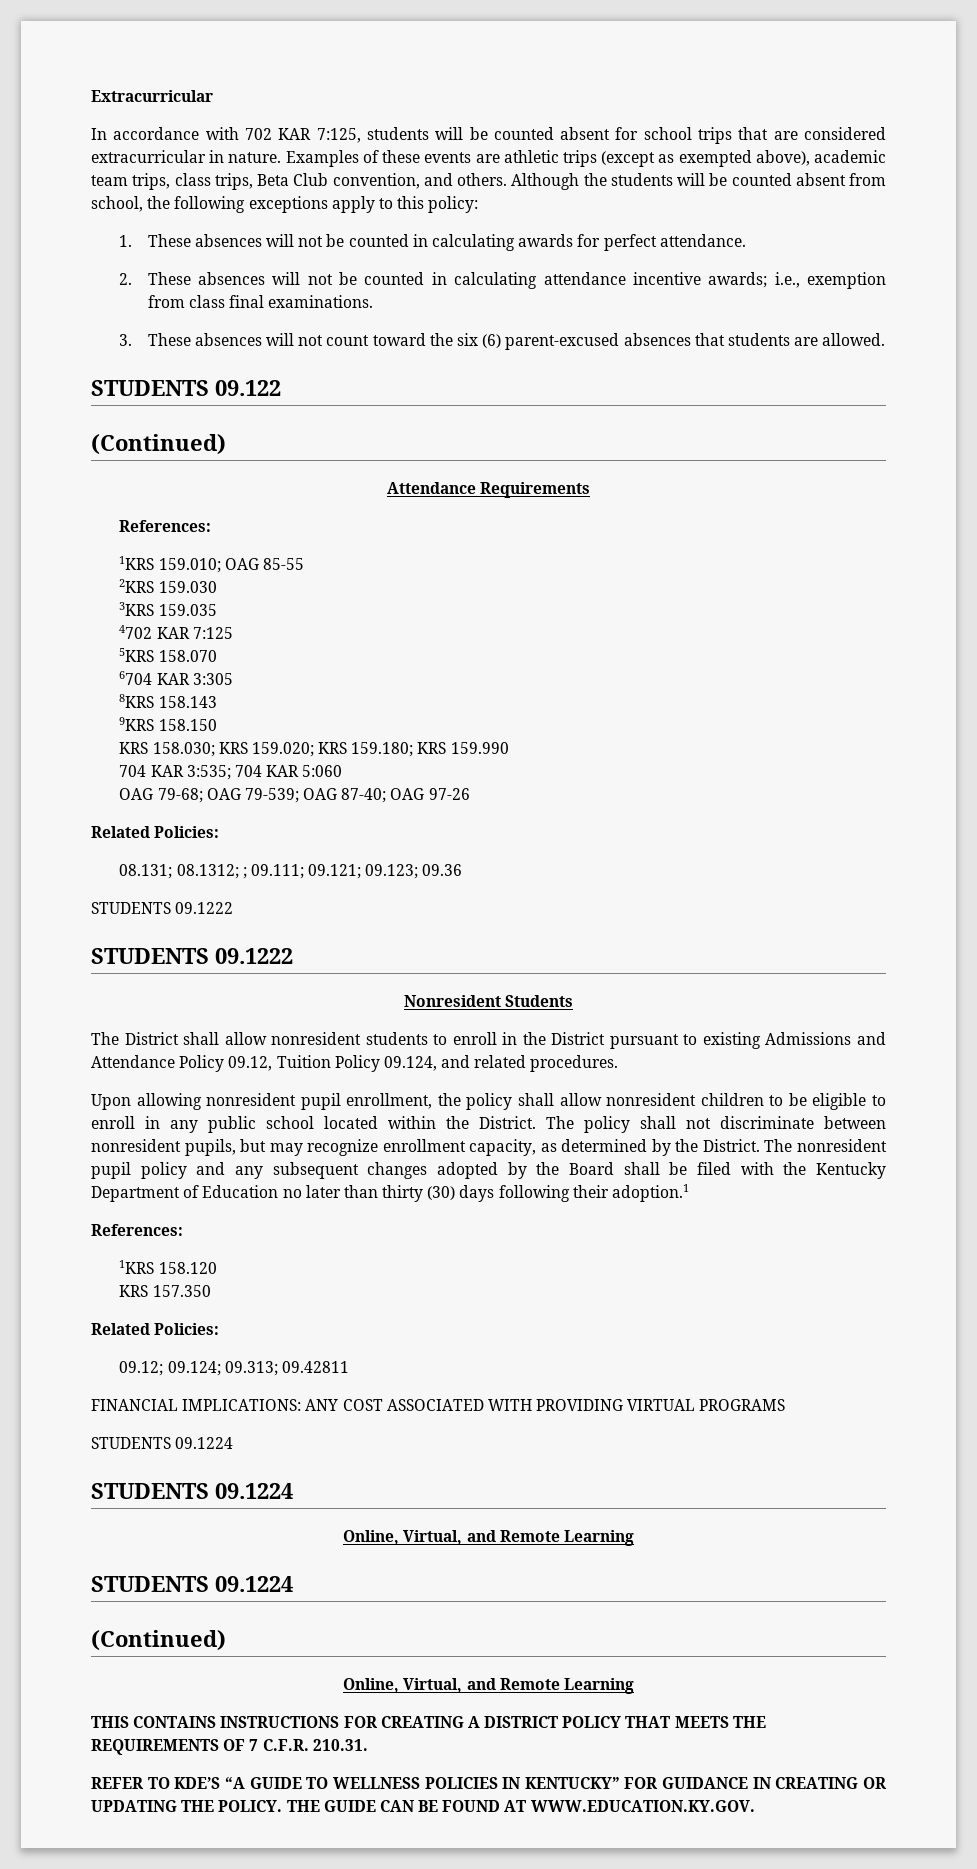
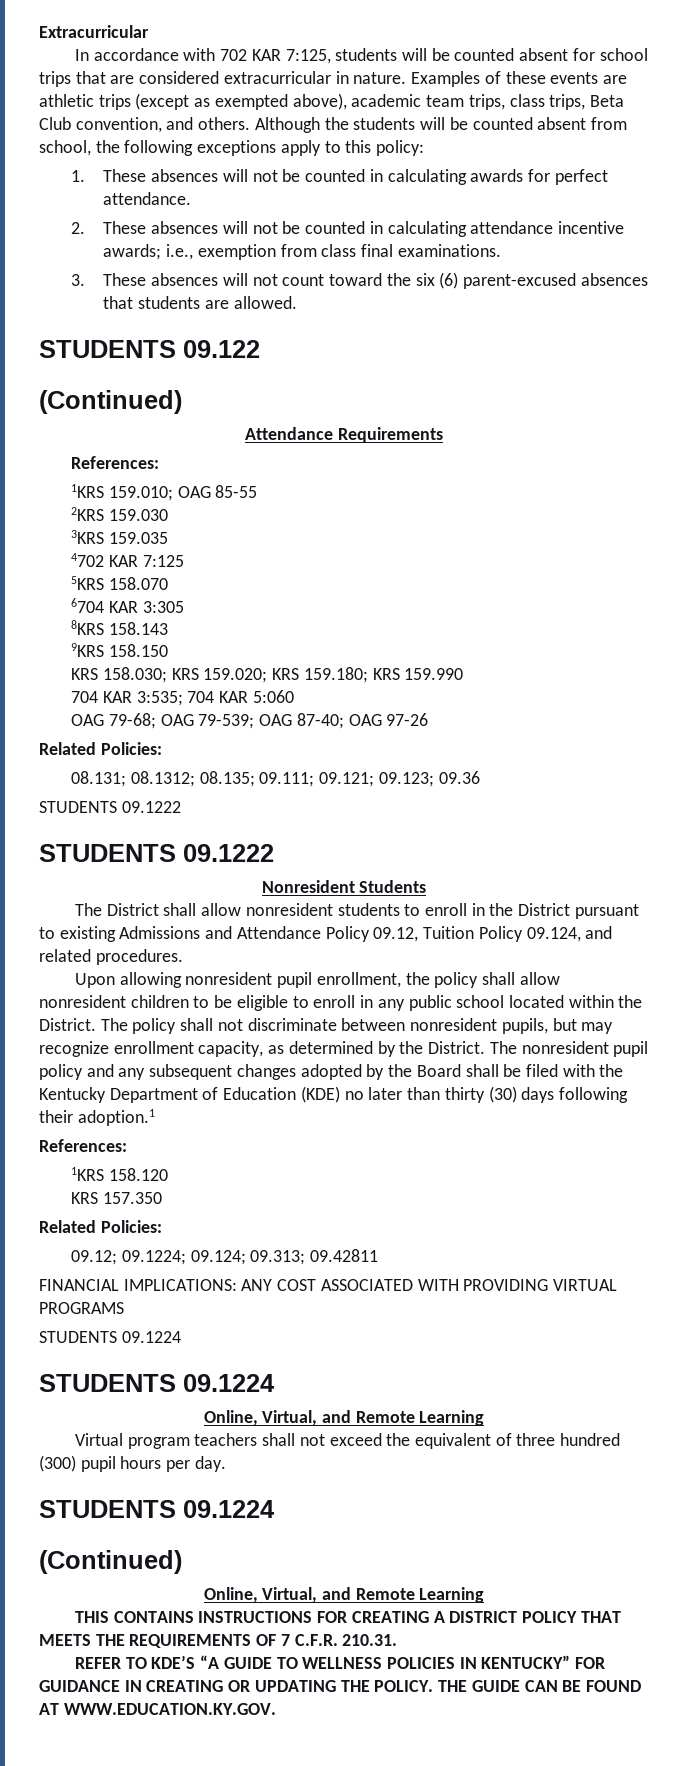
- 08.131; 08.1312; ; 09.111; 09.121; 09.123; 09.36
+ 08.131; 08.1312; 08.135; 09.111; 09.121; 09.123; 09.36
- The nonresident pupil policy and any subsequent changes adopted by the Board shall be filed with the Kentucky Department of Education no later than thirty (30) days following their adoption.1
+ The nonresident pupil policy and any subsequent changes adopted by the Board shall be filed with the Kentucky Department of Education (KDE) no later than thirty (30) days following their adoption.1
- 09.12; 09.124; 09.313; 09.42811
+ 09.12; 09.1224; 09.124; 09.313; 09.42811
+ Virtual program teachers shall not exceed the equivalent of three hundred (300) pupil hours per day.

